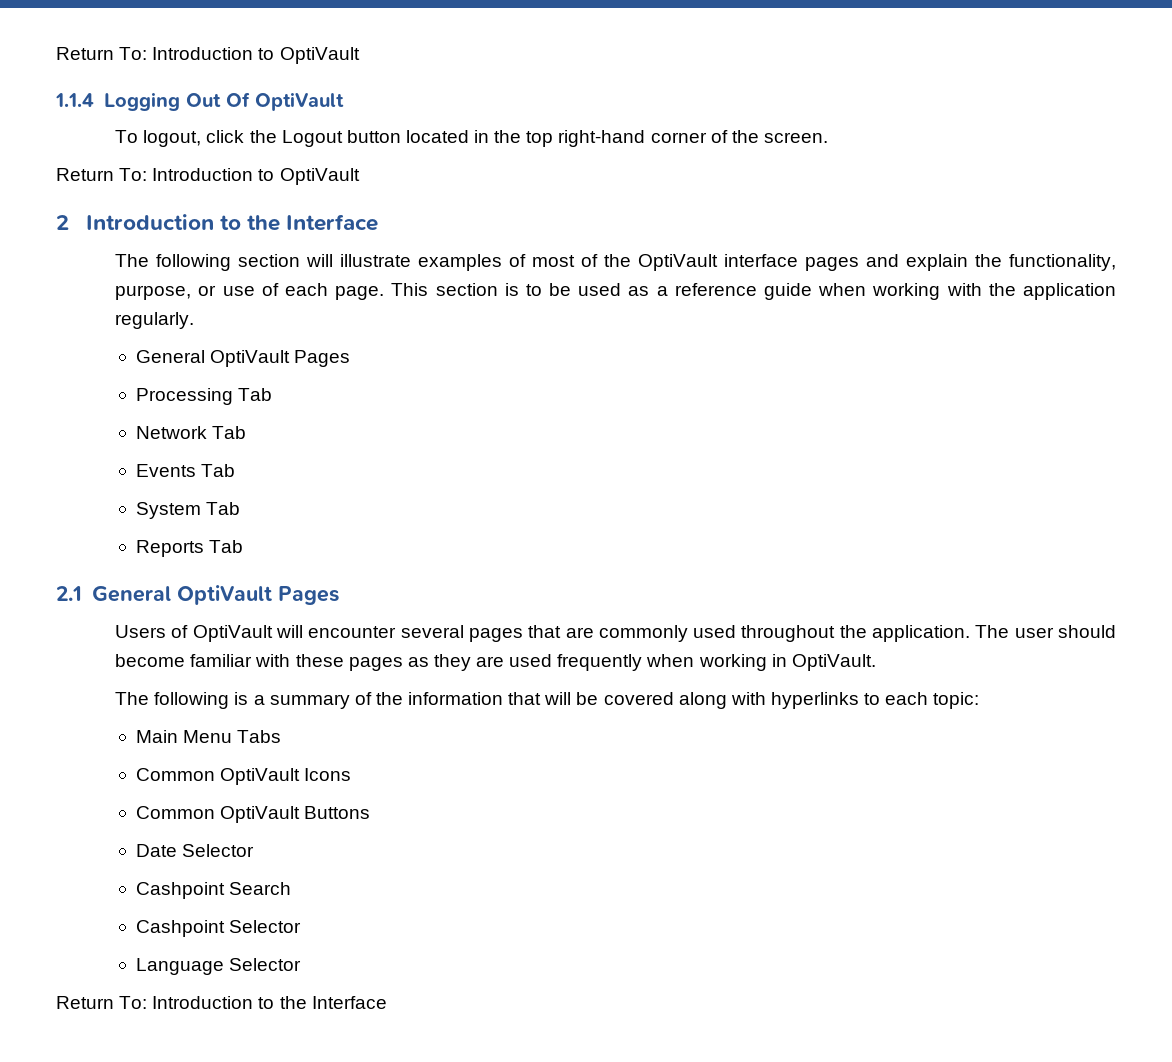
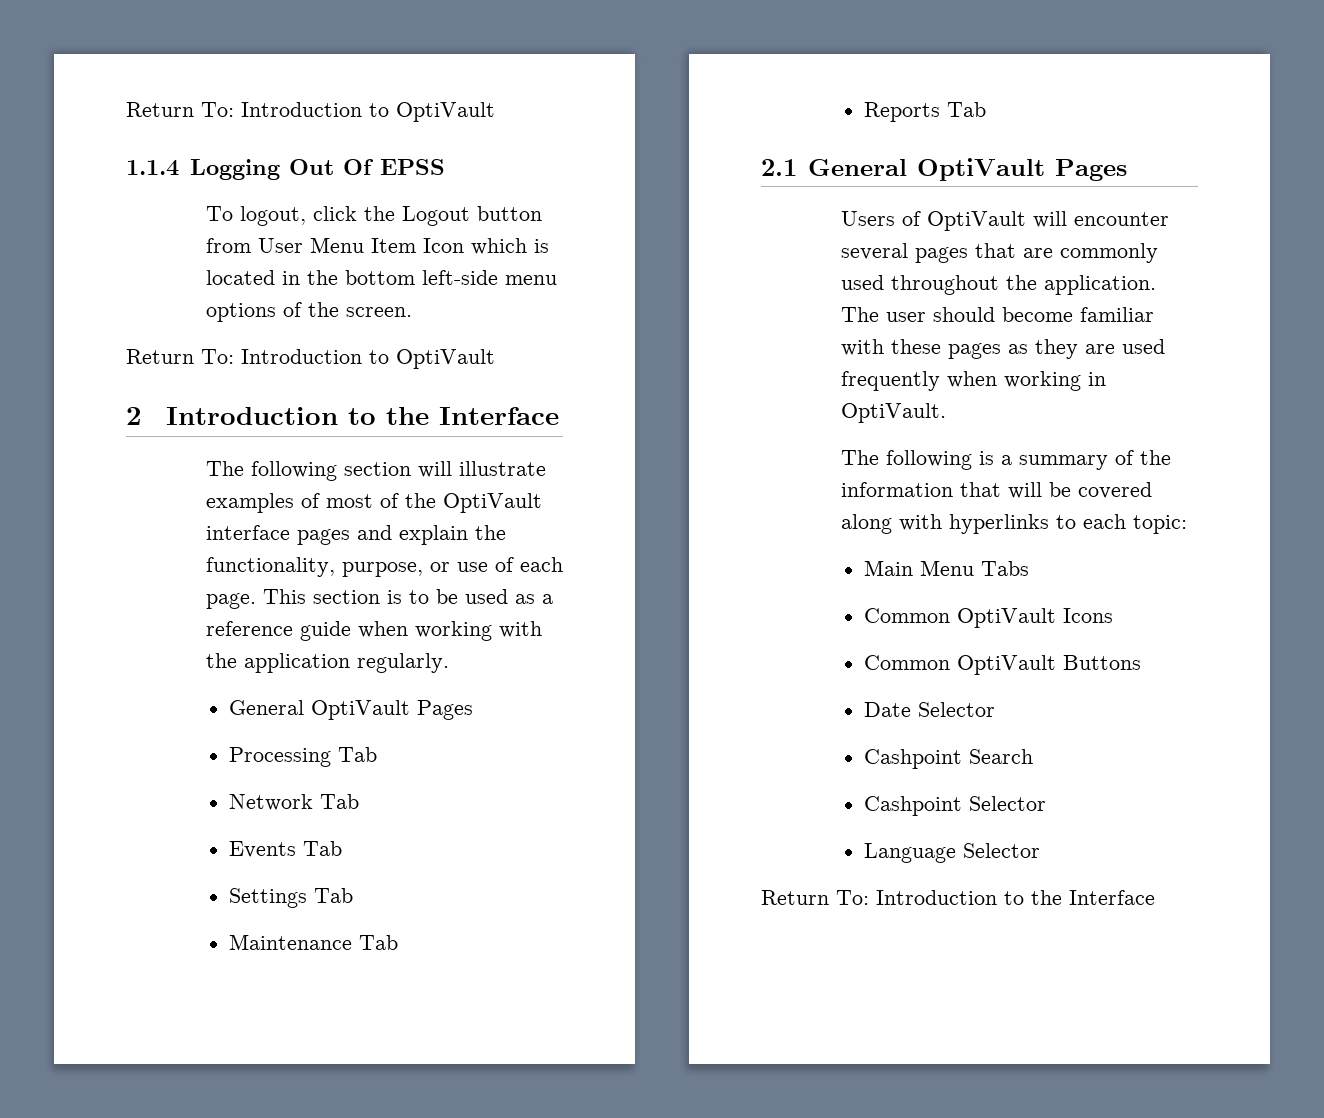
- 1.1.4 Logging Out Of OptiVault
+ 1.1.4 Logging Out Of EPSS
- To logout, click the Logout button located in the top right-hand corner of the screen.
+ To logout, click the Logout button from User Menu Item Icon which is located in the bottom left-side menu options of the screen.
- System Tab
+ Settings Tab
+ Maintenance Tab

